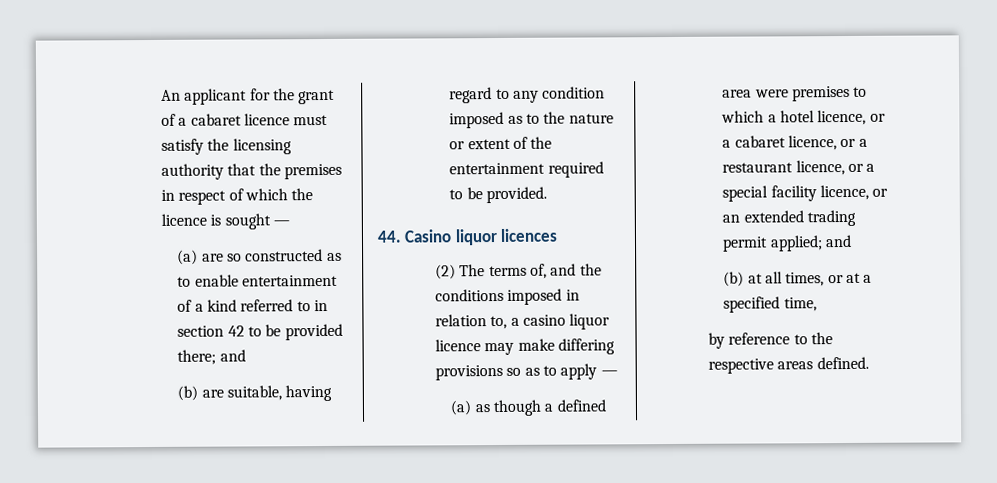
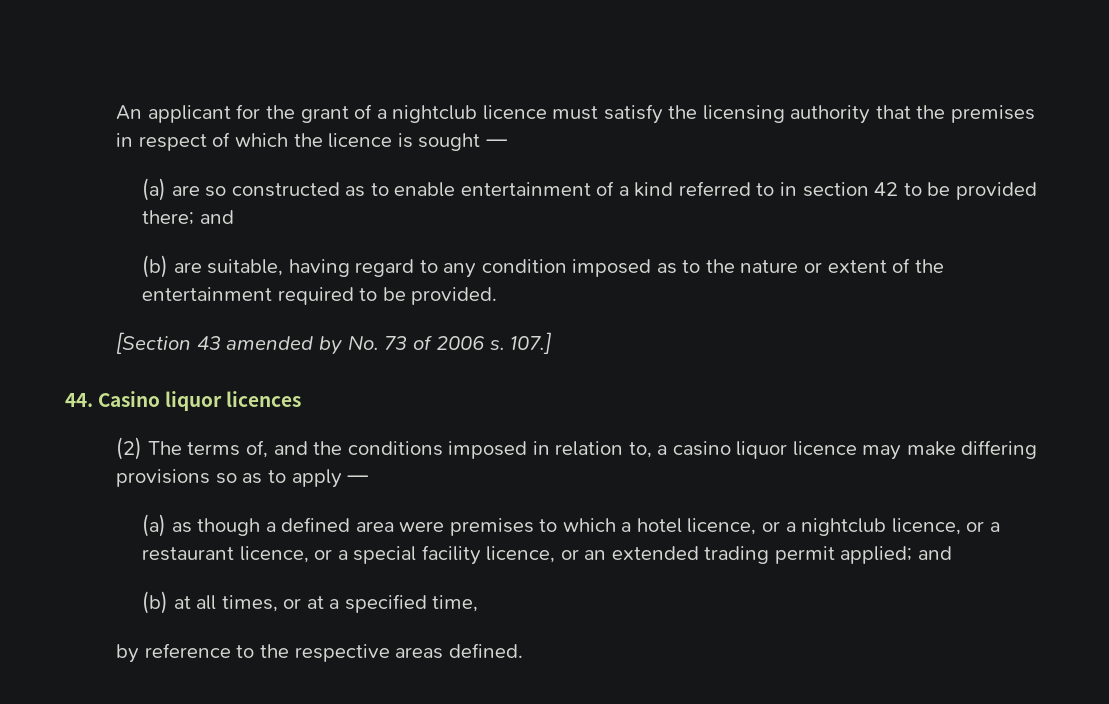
- An applicant for the grant of a cabaret licence must satisfy the licensing authority that the premises in respect of which the licence is sought —
+ An applicant for the grant of a nightclub licence must satisfy the licensing authority that the premises in respect of which the licence is sought —
+ [Section 43 amended by No. 73 of 2006 s. 107.]
- (a) as though a defined area were premises to which a hotel licence, or a cabaret licence, or a restaurant licence, or a special facility licence, or an extended trading permit applied; and
+ (a) as though a defined area were premises to which a hotel licence, or a nightclub licence, or a restaurant licence, or a special facility licence, or an extended trading permit applied; and

